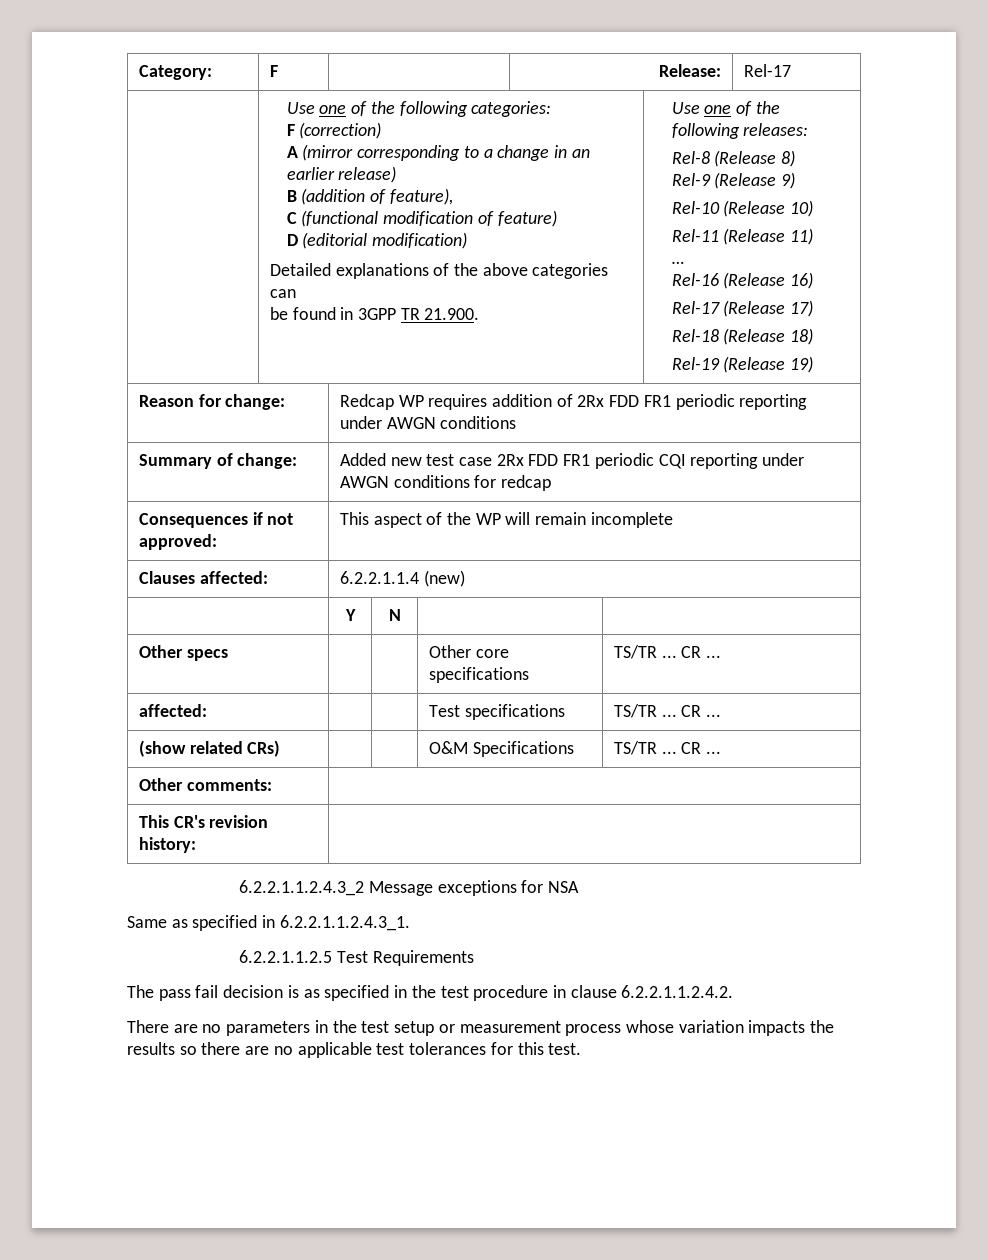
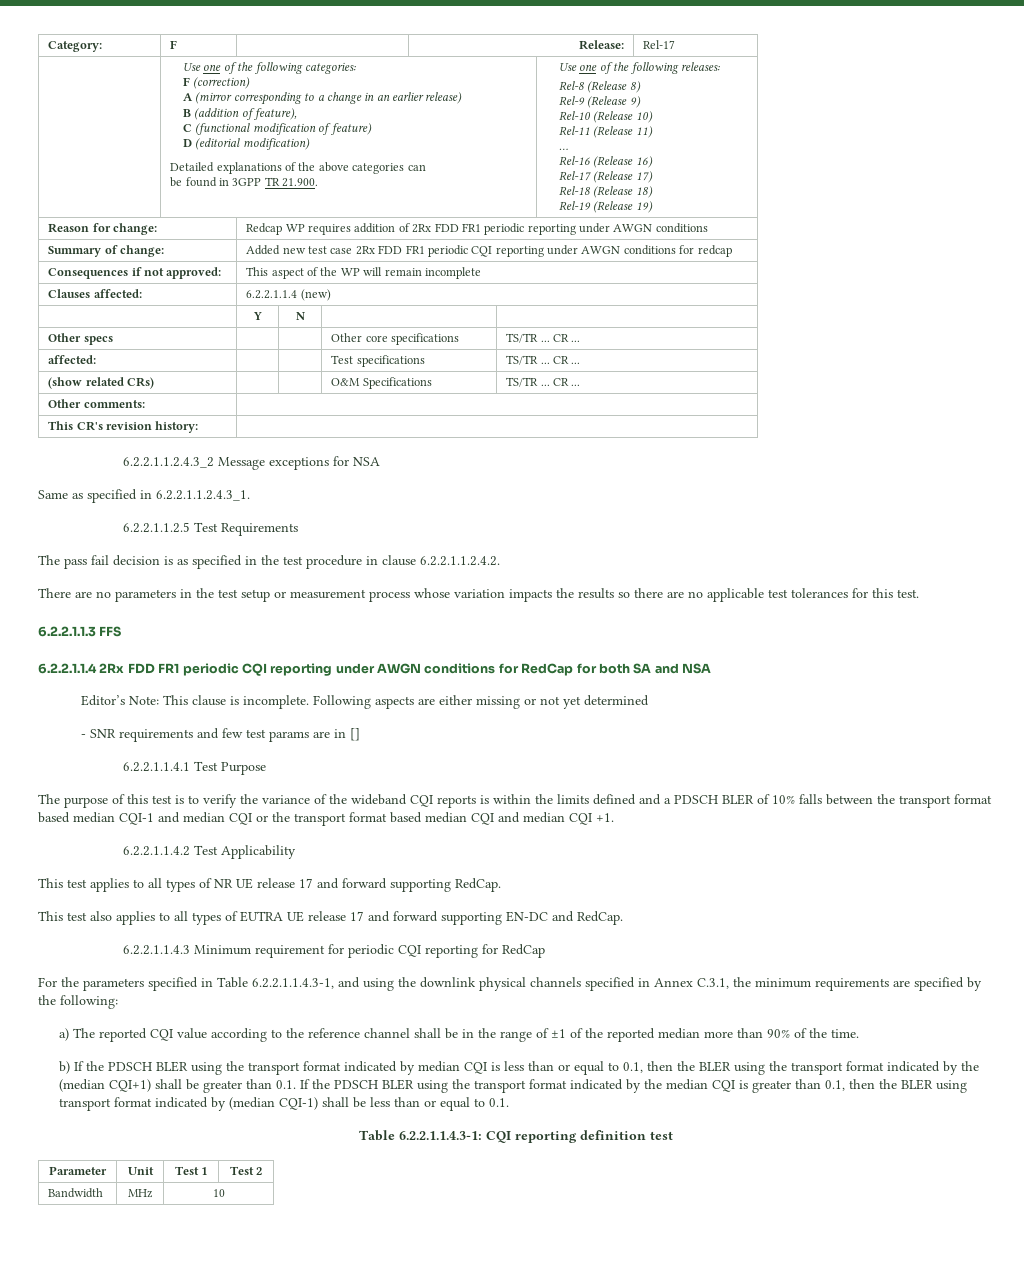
+ 6.2.2.1.1.3 FFS
+ 6.2.2.1.1.4 2Rx FDD FR1 periodic CQI reporting under AWGN conditions for RedCap for both SA and NSA
+ Editor’s Note: This clause is incomplete. Following aspects are either missing or not yet determined
+ - SNR requirements and few test params are in []
+ 6.2.2.1.1.4.1 Test Purpose
+ The purpose of this test is to verify the variance of the wideband CQI reports is within the limits defined and a PDSCH BLER of 10% falls between the transport format based median CQI-1 and median CQI or the transport format based median CQI and median CQI +1.
+ 6.2.2.1.1.4.2 Test Applicability
+ This test applies to all types of NR UE release 17 and forward supporting RedCap.
+ This test also applies to all types of EUTRA UE release 17 and forward supporting EN-DC and RedCap.
+ 6.2.2.1.1.4.3 Minimum requirement for periodic CQI reporting for RedCap
+ For the parameters specified in Table 6.2.2.1.1.4.3-1, and using the downlink physical channels specified in Annex C.3.1, the minimum requirements are specified by the following:
+ a) The reported CQI value according to the reference channel shall be in the range of ±1 of the reported median more than 90% of the time.
+ b) If the PDSCH BLER using the transport format indicated by median CQI is less than or equal to 0.1, then the BLER using the transport format indicated by the (median CQI+1) shall be greater than 0.1. If the PDSCH BLER using the transport format indicated by the median CQI is greater than 0.1, then the BLER using transport format indicated by (median CQI-1) shall be less than or equal to 0.1.
+ Table 6.2.2.1.1.4.3-1: CQI reporting definition test
+ Parameter | Unit | Test 1 | Test 2
+ Bandwidth | MHz | 10

